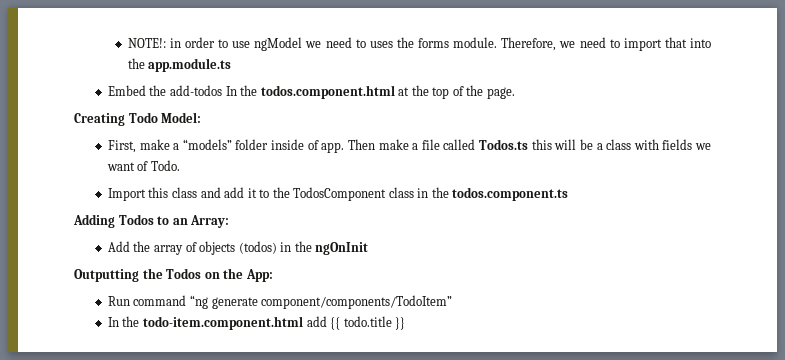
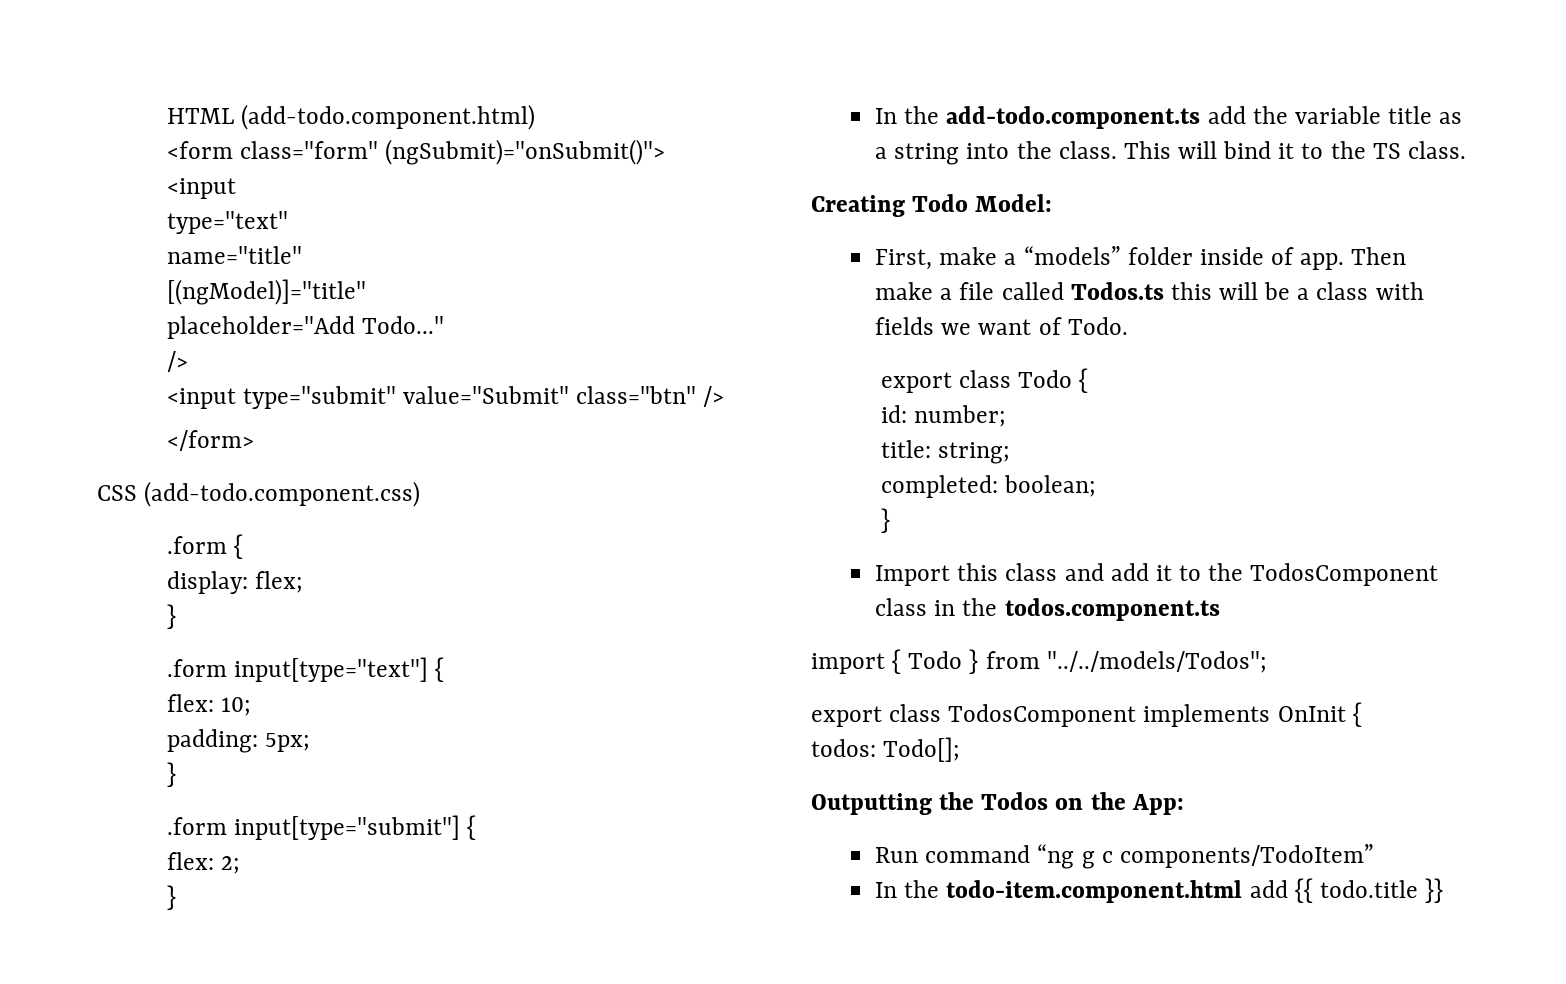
- NOTE!: in order to use ngModel we need to uses the forms module. Therefore, we need to import that into the app.module.ts
- Embed the add-todos In the todos.component.html at the top of the page.
+ HTML (add-todo.component.html)
+ <form class="form" (ngSubmit)="onSubmit()">
+ <input
+ type="text"
+ name="title"
+ [(ngModel)]="title"
+ placeholder="Add Todo..."
+ />
+ <input type="submit" value="Submit" class="btn" />
+ </form>
+ CSS (add-todo.component.css)
+ .form {
+ display: flex;
+ }
+ .form input[type="text"] {
+ flex: 10;
+ padding: 5px;
+ }
+ .form input[type="submit"] {
+ flex: 2;
+ }
+ In the add-todo.component.ts add the variable title as a string into the class. This will bind it to the TS class.
+ export class Todo {
+ id: number;
+ title: string;
+ completed: boolean;
+ }
- Adding Todos to an Array:
- Add the array of objects (todos) in the ngOnInit
+ import { Todo } from "../../models/Todos";
+ export class TodosComponent implements OnInit {
+ todos: Todo[];
- Run command “ng generate component/components/TodoItem”
+ Run command “ng g c components/TodoItem”

